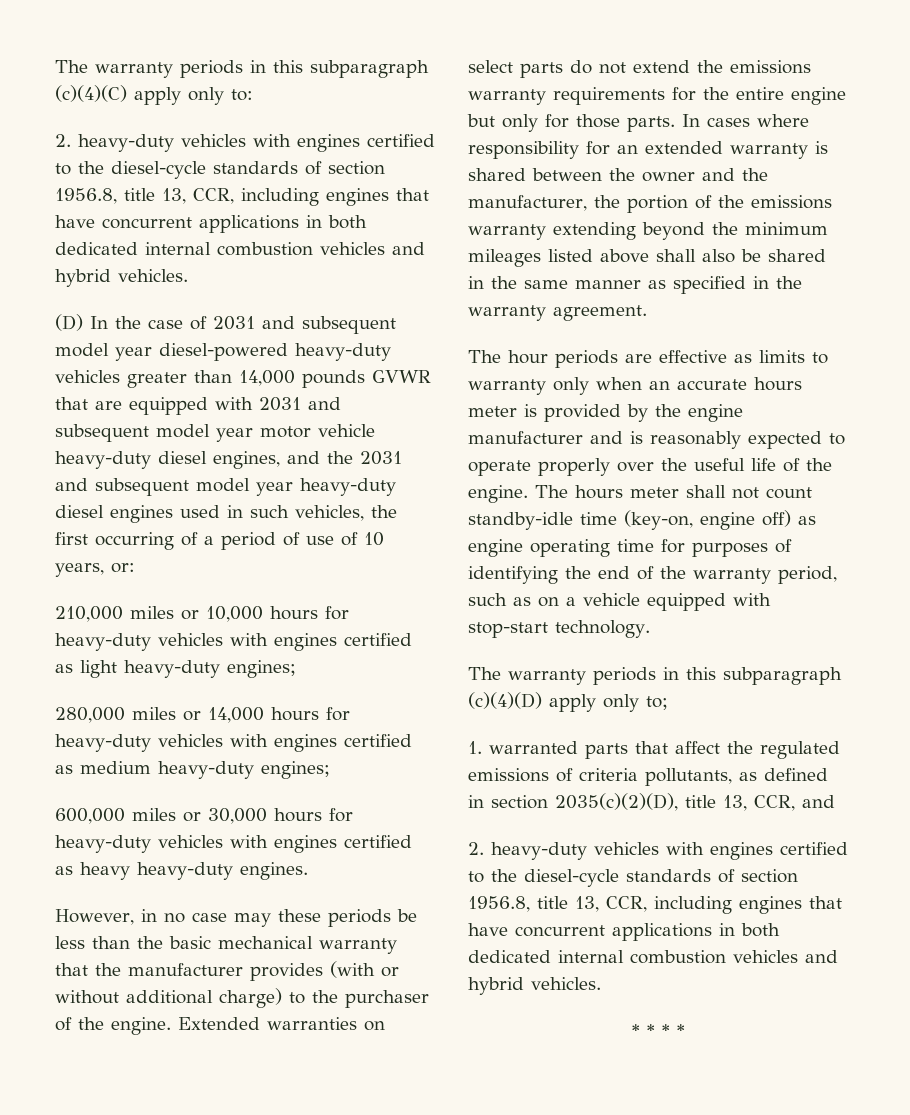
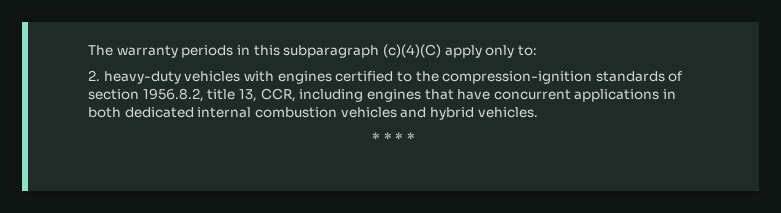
  The warranty periods in this subparagraph (c)(4)(C) apply only to:
- 2. heavy-duty vehicles with engines certified to the diesel-cycle standards of section 1956.8, title 13, CCR, including engines that have concurrent applications in both dedicated internal combustion vehicles and hybrid vehicles.
- (D) In the case of 2031 and subsequent model year diesel-powered heavy-duty vehicles greater than 14,000 pounds GVWR that are equipped with 2031 and subsequent model year motor vehicle heavy-duty diesel engines, and the 2031 and subsequent model year heavy-duty diesel engines used in such vehicles, the first occurring of a period of use of 10 years, or:
- 210,000 miles or 10,000 hours for heavy-duty vehicles with engines certified as light heavy-duty engines;
- 280,000 miles or 14,000 hours for heavy-duty vehicles with engines certified as medium heavy-duty engines;
- 600,000 miles or 30,000 hours for heavy-duty vehicles with engines certified as heavy heavy-duty engines.
- However, in no case may these periods be less than the basic mechanical warranty that the manufacturer provides (with or without additional charge) to the purchaser of the engine. Extended warranties on select parts do not extend the emissions warranty requirements for the entire engine but only for those parts. In cases where responsibility for an extended warranty is shared between the owner and the manufacturer, the portion of the emissions warranty extending beyond the minimum mileages listed above shall also be shared in the same manner as specified in the warranty agreement.
- The hour periods are effective as limits to warranty only when an accurate hours meter is provided by the engine manufacturer and is reasonably expected to operate properly over the useful life of the engine. The hours meter shall not count standby-idle time (key-on, engine off) as engine operating time for purposes of identifying the end of the warranty period, such as on a vehicle equipped with stop-start technology.
- The warranty periods in this subparagraph (c)(4)(D) apply only to;
- 1. warranted parts that affect the regulated emissions of criteria pollutants, as defined in section 2035(c)(2)(D), title 13, CCR, and
- 2. heavy-duty vehicles with engines certified to the diesel-cycle standards of section 1956.8, title 13, CCR, including engines that have concurrent applications in both dedicated internal combustion vehicles and hybrid vehicles.
+ 2. heavy-duty vehicles with engines certified to the compression-ignition standards of section 1956.8.2, title 13, CCR, including engines that have concurrent applications in both dedicated internal combustion vehicles and hybrid vehicles.

